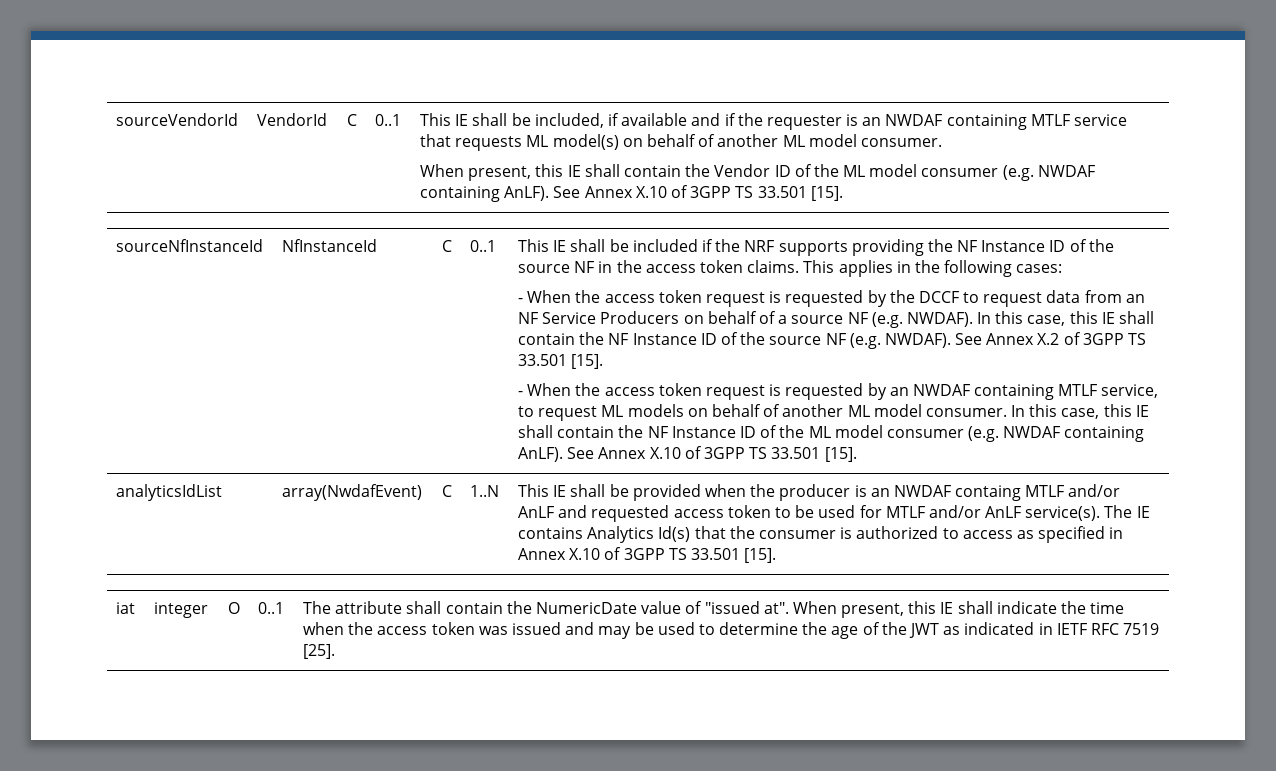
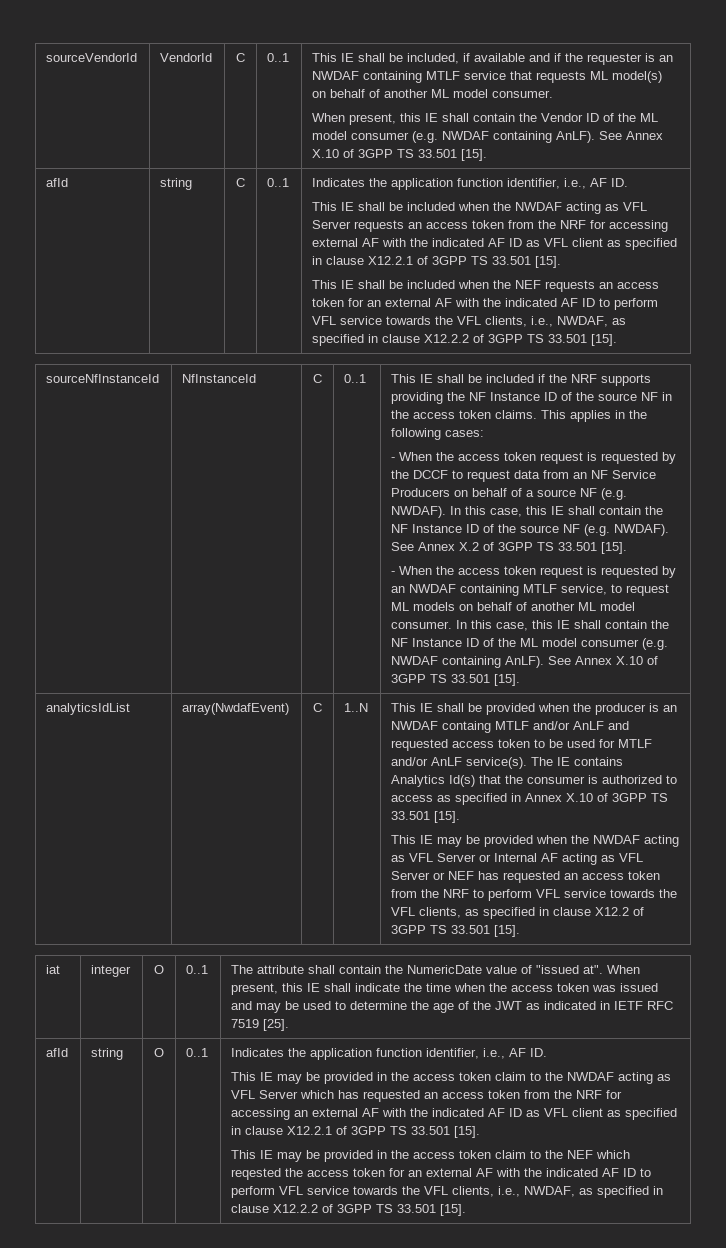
+ afId | string | C | 0..1 | Indicates the application function identifier, i.e., AF ID.
+ This IE shall be included when the NWDAF acting as VFL Server requests an access token from the NRF for accessing external AF with the indicated AF ID as VFL client as specified in clause X12.2.1 of 3GPP TS 33.501 [15].
+ This IE shall be included when the NEF requests an access token for an external AF with the indicated AF ID to perform VFL service towards the VFL clients, i.e., NWDAF, as specified in clause X12.2.2 of 3GPP TS 33.501 [15].
+ This IE may be provided when the NWDAF acting as VFL Server or Internal AF acting as VFL Server or NEF has requested an access token from the NRF to perform VFL service towards the VFL clients, as specified in clause X12.2 of 3GPP TS 33.501 [15].
+ afId | string | O | 0..1 | Indicates the application function identifier, i.e., AF ID.
+ This IE may be provided in the access token claim to the NWDAF acting as VFL Server which has requested an access token from the NRF for accessing an external AF with the indicated AF ID as VFL client as specified in clause X12.2.1 of 3GPP TS 33.501 [15].
+ This IE may be provided in the access token claim to the NEF which reqested the access token for an external AF with the indicated AF ID to perform VFL service towards the VFL clients, i.e., NWDAF, as specified in clause X12.2.2 of 3GPP TS 33.501 [15].

